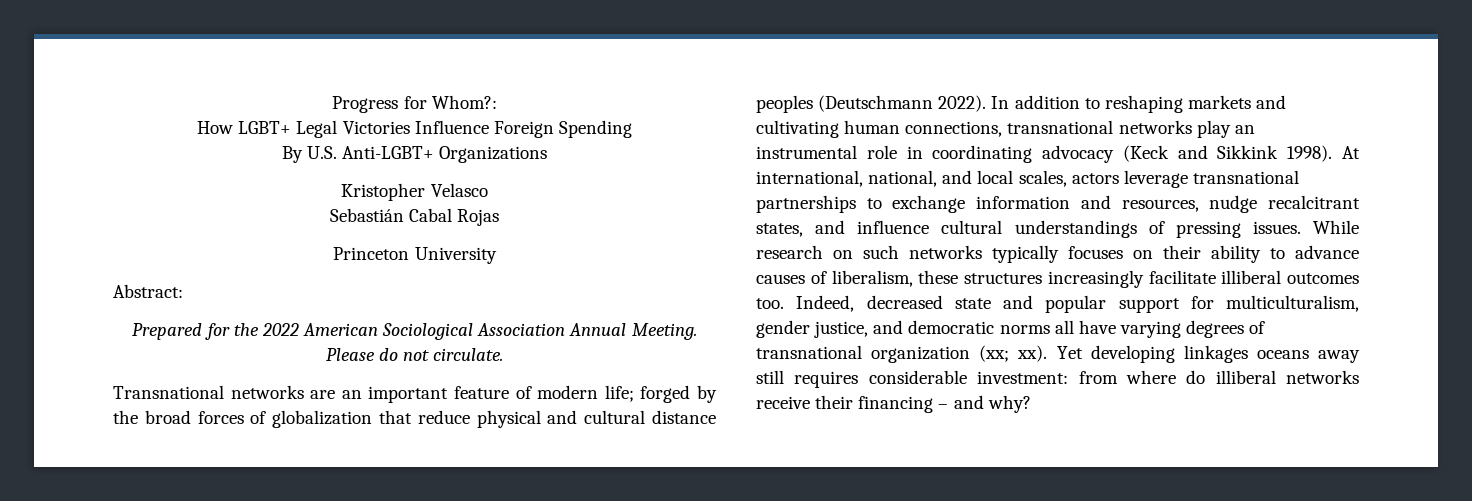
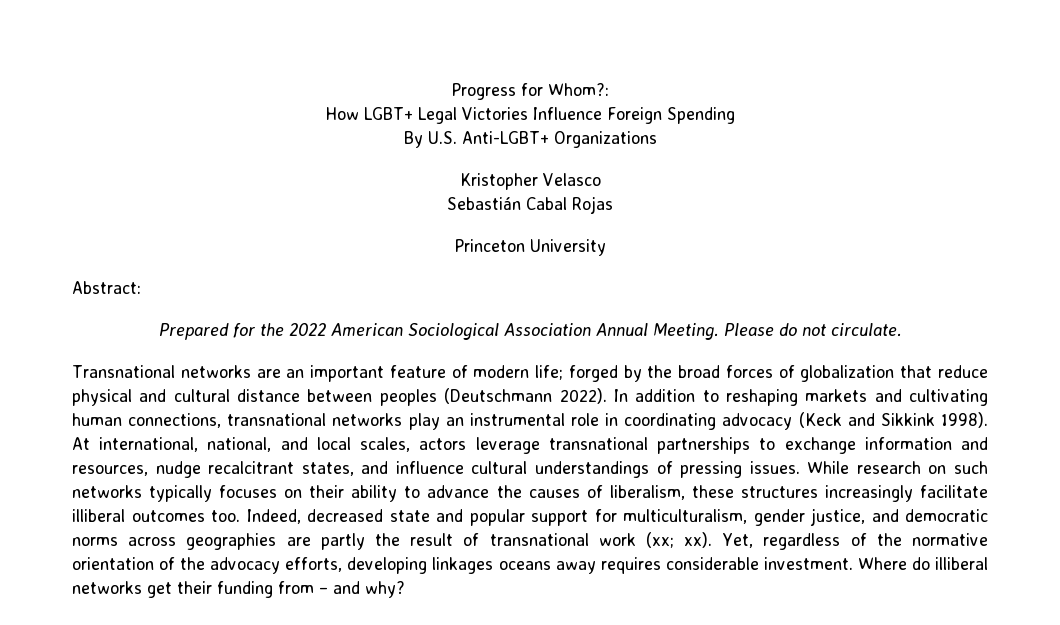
- Transnational networks are an important feature of modern life; forged by the broad forces of globalization that reduce physical and cultural distance peoples (Deutschmann 2022).
+ Transnational networks are an important feature of modern life; forged by the broad forces of globalization that reduce physical and cultural distance between peoples (Deutschmann 2022).
- While research on such networks typically focuses on their ability to advance causes of liberalism, these structures increasingly facilitate illiberal outcomes too.
+ While research on such networks typically focuses on their ability to advance the causes of liberalism, these structures increasingly facilitate illiberal outcomes too.
- Indeed, decreased state and popular support for multiculturalism, gender justice, and democratic norms all have varying degrees of transnational organization (xx; xx).
+ Indeed, decreased state and popular support for multiculturalism, gender justice, and democratic norms across geographies are partly the result of transnational work (xx; xx).
- Yet developing linkages oceans away still requires considerable investment: from where do illiberal networks receive their financing – and why?
+ Yet, regardless of the normative orientation of the advocacy efforts, developing linkages oceans away requires considerable investment. Where do illiberal networks get their funding from – and why?

